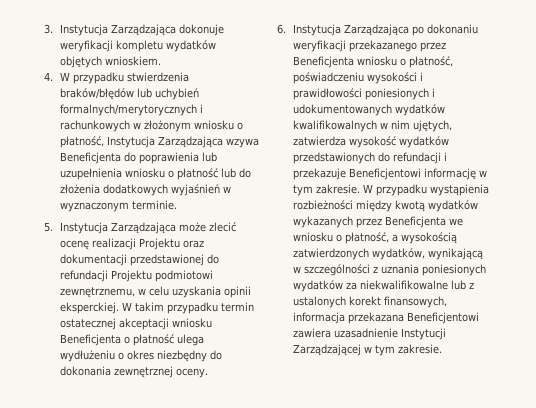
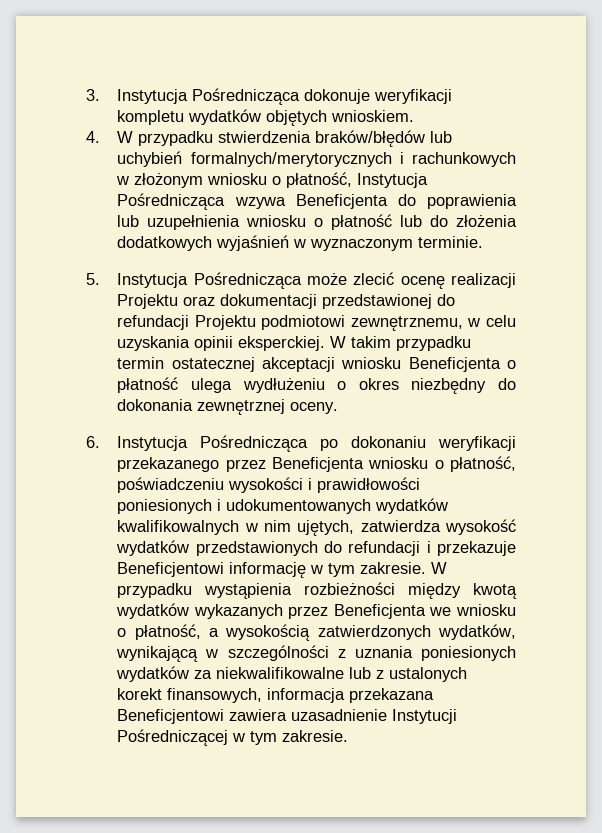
- 3. Instytucja Zarządzająca dokonuje weryfikacji kompletu wydatków objętych wnioskiem.
+ 3. Instytucja Pośrednicząca dokonuje weryfikacji kompletu wydatków objętych wnioskiem.
- 4. W przypadku stwierdzenia braków/błędów lub uchybień formalnych/merytorycznych i rachunkowych w złożonym wniosku o płatność, Instytucja Zarządzająca wzywa Beneficjenta do poprawienia lub uzupełnienia wniosku o płatność lub do złożenia dodatkowych wyjaśnień w wyznaczonym terminie.
+ 4. W przypadku stwierdzenia braków/błędów lub uchybień formalnych/merytorycznych i rachunkowych w złożonym wniosku o płatność, Instytucja Pośrednicząca wzywa Beneficjenta do poprawienia lub uzupełnienia wniosku o płatność lub do złożenia dodatkowych wyjaśnień w wyznaczonym terminie.
- 5. Instytucja Zarządzająca może zlecić ocenę realizacji Projektu oraz dokumentacji przedstawionej do refundacji Projektu podmiotowi zewnętrznemu, w celu uzyskania opinii eksperckiej.
+ 5. Instytucja Pośrednicząca może zlecić ocenę realizacji Projektu oraz dokumentacji przedstawionej do refundacji Projektu podmiotowi zewnętrznemu, w celu uzyskania opinii eksperckiej.
- 6. Instytucja Zarządzająca po dokonaniu weryfikacji przekazanego przez Beneficjenta wniosku o płatność, poświadczeniu wysokości i prawidłowości poniesionych i udokumentowanych wydatków kwalifikowalnych w nim ujętych, zatwierdza wysokość wydatków przedstawionych do refundacji i przekazuje Beneficjentowi informację w tym zakresie.
+ 6. Instytucja Pośrednicząca po dokonaniu weryfikacji przekazanego przez Beneficjenta wniosku o płatność, poświadczeniu wysokości i prawidłowości poniesionych i udokumentowanych wydatków kwalifikowalnych w nim ujętych, zatwierdza wysokość wydatków przedstawionych do refundacji i przekazuje Beneficjentowi informację w tym zakresie.
- W przypadku wystąpienia rozbieżności między kwotą wydatków wykazanych przez Beneficjenta we wniosku o płatność, a wysokością zatwierdzonych wydatków, wynikającą w szczególności z uznania poniesionych wydatków za niekwalifikowalne lub z ustalonych korekt finansowych, informacja przekazana Beneficjentowi zawiera uzasadnienie Instytucji Zarządzającej w tym zakresie.
+ W przypadku wystąpienia rozbieżności między kwotą wydatków wykazanych przez Beneficjenta we wniosku o płatność, a wysokością zatwierdzonych wydatków, wynikającą w szczególności z uznania poniesionych wydatków za niekwalifikowalne lub z ustalonych korekt finansowych, informacja przekazana Beneficjentowi zawiera uzasadnienie Instytucji Pośredniczącej w tym zakresie.

